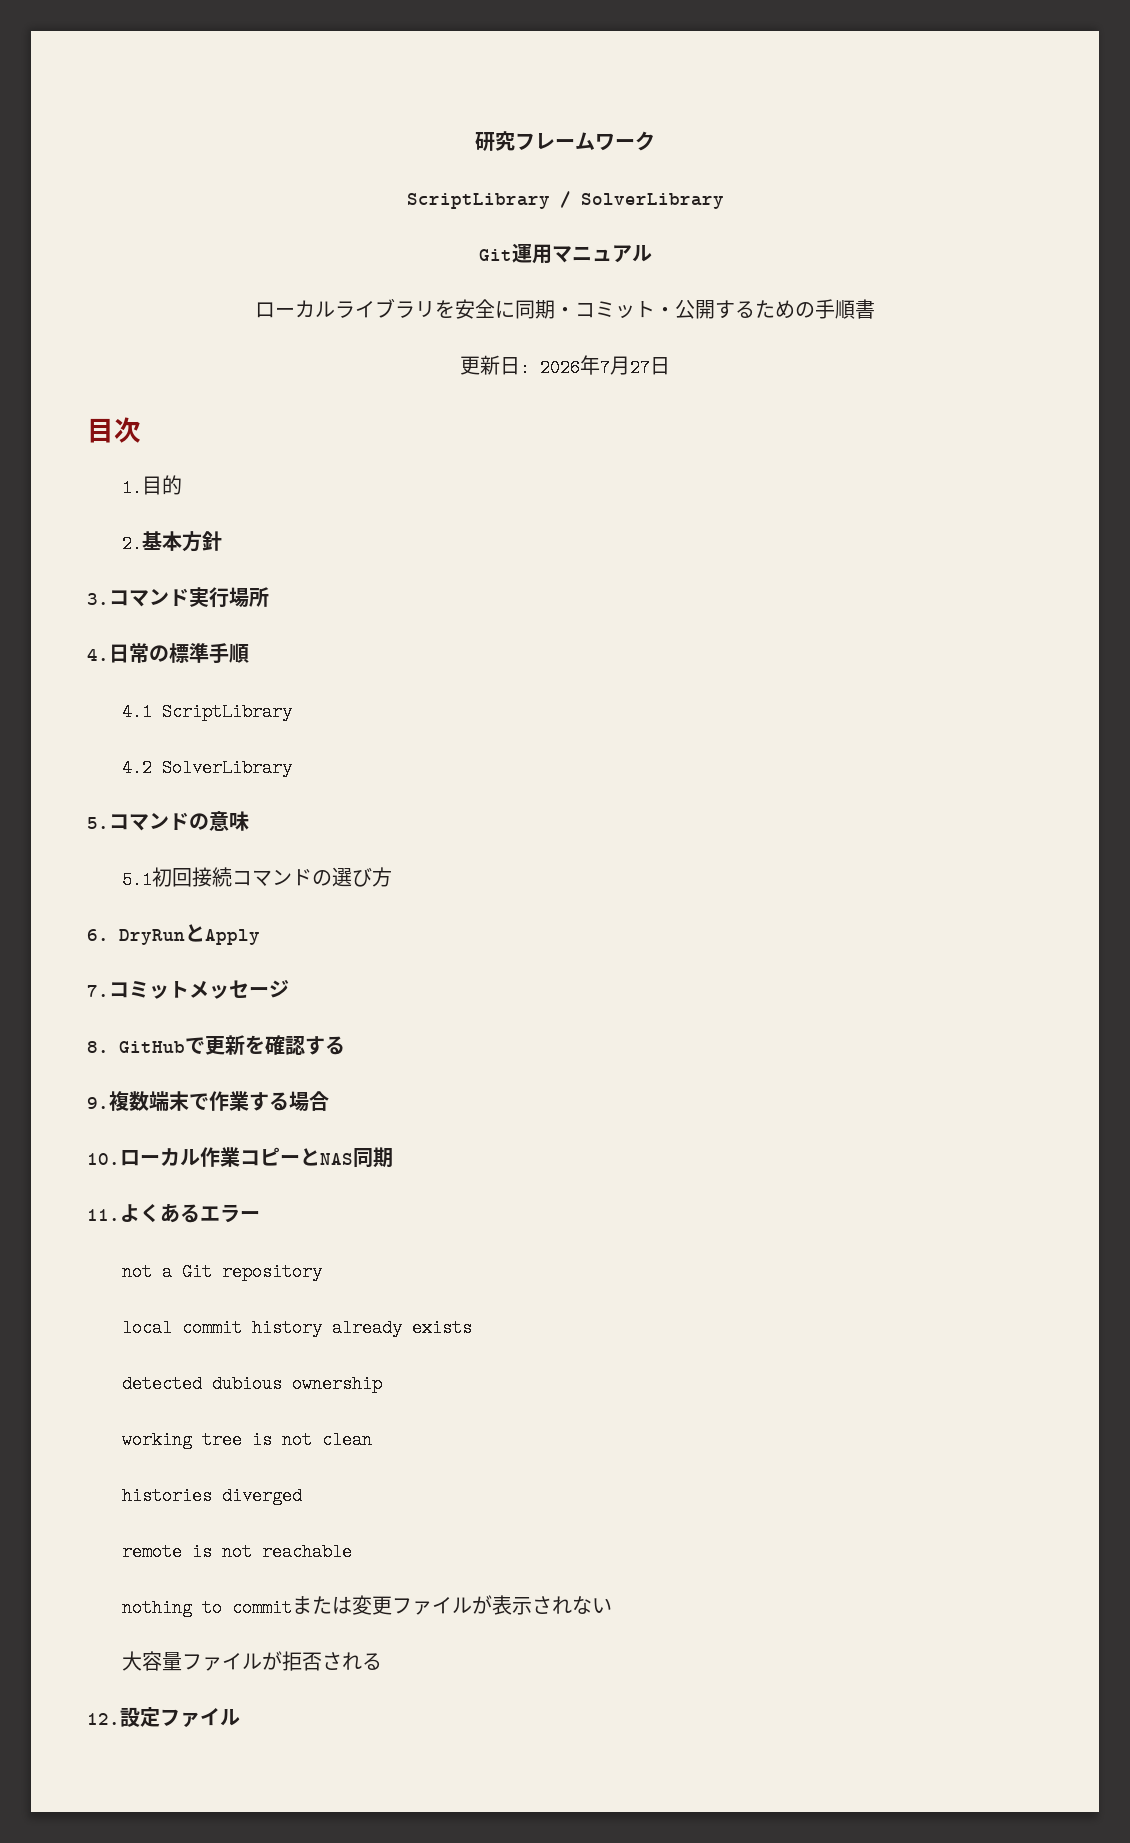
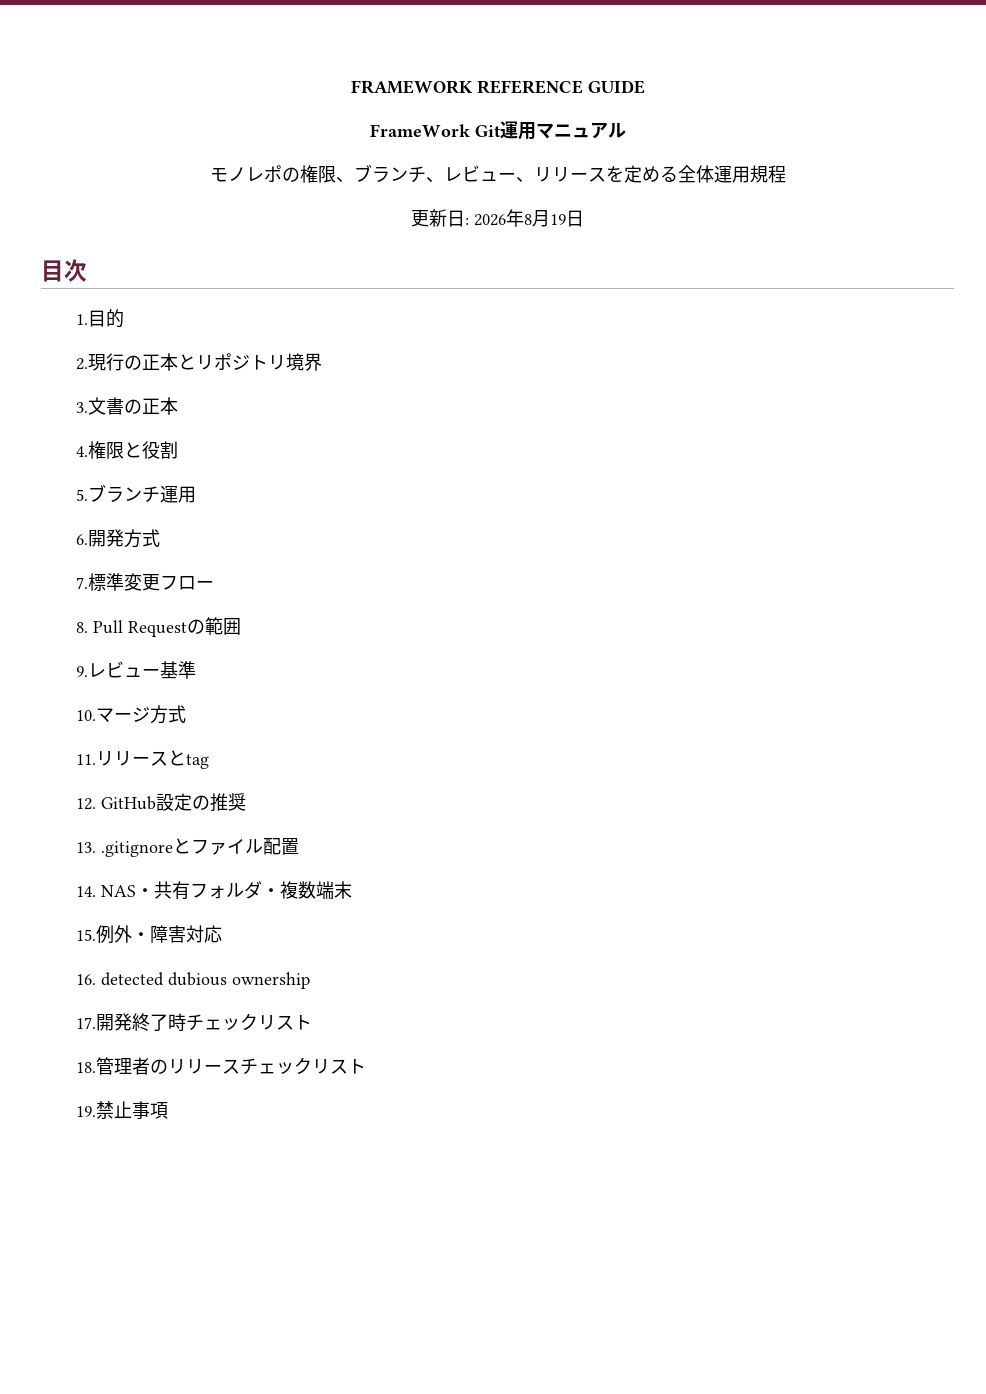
- 研究フレームワーク
- ScriptLibrary / SolverLibrary
- Git運用マニュアル
+ FRAMEWORK REFERENCE GUIDE
+ FrameWork Git運用マニュアル
- ローカルライブラリを安全に同期・コミット・公開するための手順書
+ モノレポの権限、ブランチ、レビュー、リリースを定める全体運用規程
- 更新日: 2026年7月27日
+ 更新日: 2026年8月19日
- 2.基本方針
- 3.コマンド実行場所
- 4.日常の標準手順
- 4.1 ScriptLibrary
- 4.2 SolverLibrary
- 5.コマンドの意味
- 5.1初回接続コマンドの選び方
- 6. DryRunとApply
- 7.コミットメッセージ
- 8. GitHubで更新を確認する
- 9.複数端末で作業する場合
- 10.ローカル作業コピーとNAS同期
- 11.よくあるエラー
- not a Git repository
- local commit history already exists
- detected dubious ownership
- working tree is not clean
- histories diverged
- remote is not reachable
- nothing to commitまたは変更ファイルが表示されない
- 大容量ファイルが拒否される
- 12.設定ファイル
+ 2.現行の正本とリポジトリ境界
+ 3.文書の正本
+ 4.権限と役割
+ 5.ブランチ運用
+ 6.開発方式
+ 7.標準変更フロー
+ 8. Pull Requestの範囲
+ 9.レビュー基準
+ 10.マージ方式
+ 11.リリースとtag
+ 12. GitHub設定の推奨
+ 13. .gitignoreとファイル配置
+ 14. NAS・共有フォルダ・複数端末
+ 15.例外・障害対応
+ 16. detected dubious ownership
+ 17.開発終了時チェックリスト
+ 18.管理者のリリースチェックリスト
+ 19.禁止事項

